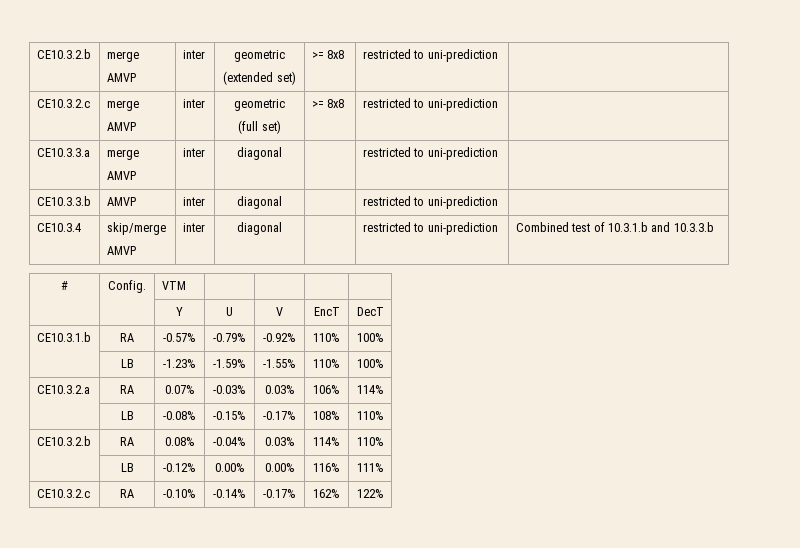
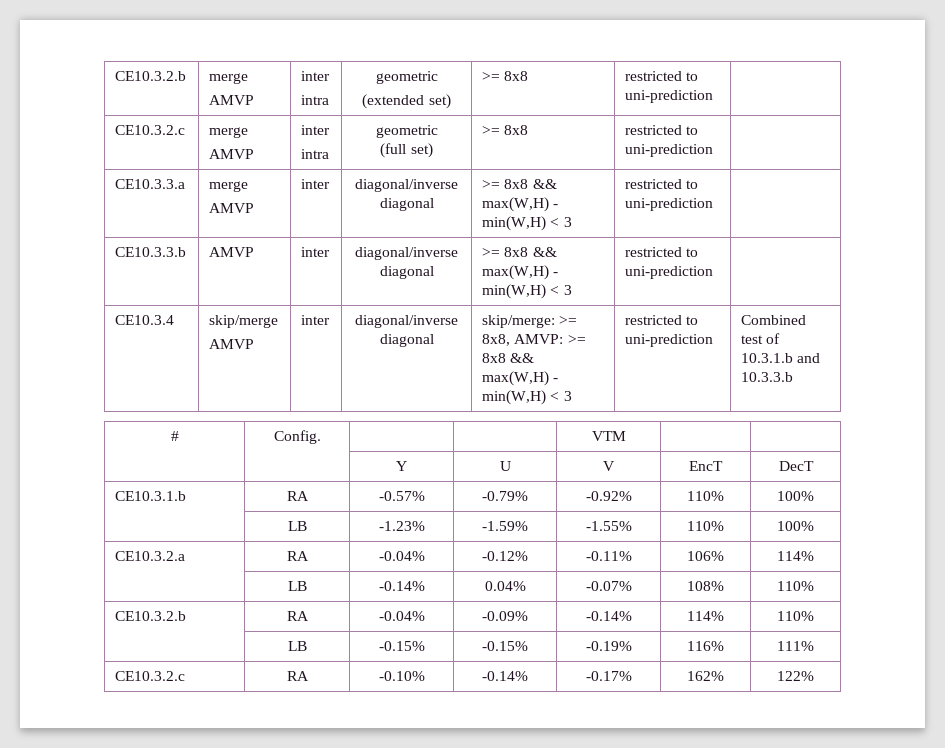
  CE10.3.2.b | merge
- AMVP | inter | geometric
+ AMVP | inter
+ intra | geometric
  CE10.3.2.c | merge
- AMVP | inter | geometric
+ AMVP | inter
+ intra | geometric
  CE10.3.3.a | merge
- AMVP | inter | diagonal | | restricted to uni-prediction |
+ AMVP | inter | diagonal/inverse diagonal | >= 8x8 && max(W,H) - min(W,H) < 3 | restricted to uni-prediction |
- CE10.3.3.b | AMVP | inter | diagonal | | restricted to uni-prediction |
+ CE10.3.3.b | AMVP | inter | diagonal/inverse diagonal | >= 8x8 && max(W,H) - min(W,H) < 3 | restricted to uni-prediction |
  CE10.3.4 | skip/merge
- AMVP | inter | diagonal | | restricted to uni-prediction | Combined test of 10.3.1.b and 10.3.3.b
+ AMVP | inter | diagonal/inverse diagonal | skip/merge: >= 8x8, AMVP: >= 8x8 && max(W,H) - min(W,H) < 3 | restricted to uni-prediction | Combined test of 10.3.1.b and 10.3.3.b
- # | Config. | VTM | | | |
+ # | Config. | | | VTM | |
- CE10.3.2.a | RA | 0.07% | -0.03% | 0.03% | 106% | 114%
+ CE10.3.2.a | RA | -0.04% | -0.12% | -0.11% | 106% | 114%
- | LB | -0.08% | -0.15% | -0.17% | 108% | 110%
+ | LB | -0.14% | 0.04% | -0.07% | 108% | 110%
- CE10.3.2.b | RA | 0.08% | -0.04% | 0.03% | 114% | 110%
+ CE10.3.2.b | RA | -0.04% | -0.09% | -0.14% | 114% | 110%
- | LB | -0.12% | 0.00% | 0.00% | 116% | 111%
+ | LB | -0.15% | -0.15% | -0.19% | 116% | 111%

